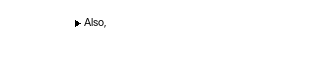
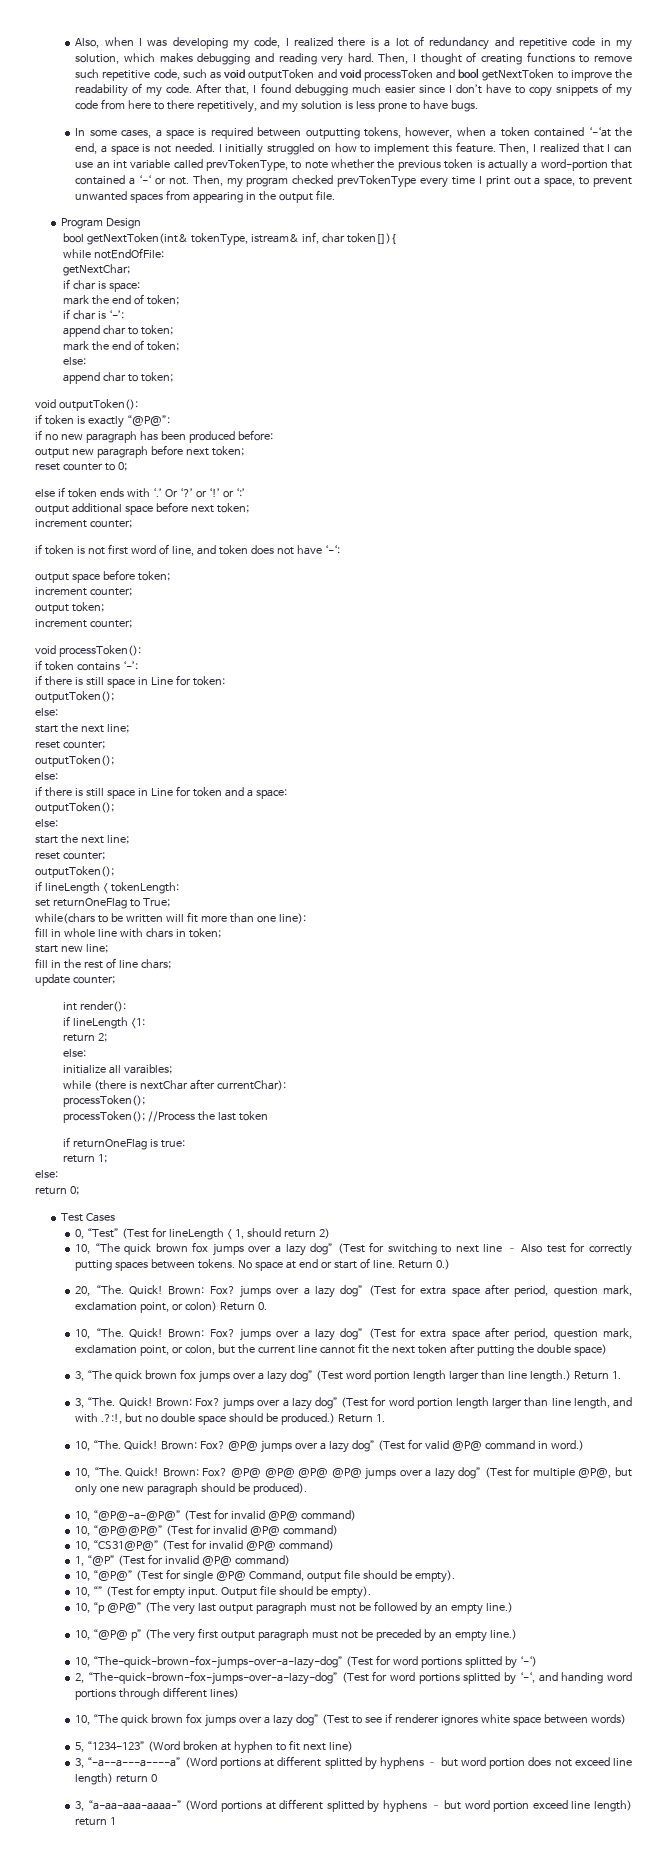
- Also,
+ Also, when I was developing my code, I realized there is a lot of redundancy and repetitive code in my solution, which makes debugging and reading very hard. Then, I thought of creating functions to remove such repetitive code, such as void outputToken and void processToken and bool getNextToken to improve the readability of my code. After that, I found debugging much easier since I don’t have to copy snippets of my code from here to there repetitively, and my solution is less prone to have bugs.
+ In some cases, a space is required between outputting tokens, however, when a token contained ‘-‘at the end, a space is not needed. I initially struggled on how to implement this feature. Then, I realized that I can use an int variable called prevTokenType, to note whether the previous token is actually a word-portion that contained a ‘-‘ or not. Then, my program checked prevTokenType every time I print out a space, to prevent unwanted spaces from appearing in the output file.
+ Program Design
+ bool getNextToken(int& tokenType, istream& inf, char token[]){
+ while notEndOfFile:
+ getNextChar;
+ if char is space:
+ mark the end of token;
+ if char is ‘-’:
+ append char to token;
+ mark the end of token;
+ else:
+ append char to token;
+ void outputToken():
+ if token is exactly “@P@”:
+ if no new paragraph has been produced before:
+ output new paragraph before next token;
+ reset counter to 0;
+ else if token ends with ‘.’ Or ‘?’ or ‘!’ or ‘:’
+ output additional space before next token;
+ increment counter;
+ if token is not first word of line, and token does not have ‘-‘:
+ output space before token;
+ increment counter;
+ output token;
+ increment counter;
+ void processToken():
+ if token contains ‘-’:
+ if there is still space in Line for token:
+ outputToken();
+ else:
+ start the next line;
+ reset counter;
+ outputToken();
+ else:
+ if there is still space in Line for token and a space:
+ outputToken();
+ else:
+ start the next line;
+ reset counter;
+ outputToken();
+ if lineLength < tokenLength:
+ set returnOneFlag to True;
+ while(chars to be written will fit more than one line):
+ fill in whole line with chars in token;
+ start new line;
+ fill in the rest of line chars;
+ update counter;
+ int render():
+ if lineLength <1:
+ return 2;
+ else:
+ initialize all varaibles;
+ while (there is nextChar after currentChar):
+ processToken();
+ processToken(); //Process the last token
+ if returnOneFlag is true:
+ return 1;
+ else:
+ return 0;
+ Test Cases
+ 0, “Test” (Test for lineLength < 1, should return 2)
+ 10, “The quick brown fox jumps over a lazy dog” (Test for switching to next line – Also test for correctly putting spaces between tokens. No space at end or start of line. Return 0.)
+ 20, “The. Quick! Brown: Fox? jumps over a lazy dog” (Test for extra space after period, question mark, exclamation point, or colon) Return 0.
+ 10, “The. Quick! Brown: Fox? jumps over a lazy dog” (Test for extra space after period, question mark, exclamation point, or colon, but the current line cannot fit the next token after putting the double space)
+ 3, “The quick brown fox jumps over a lazy dog” (Test word portion length larger than line length.) Return 1.
+ 3, “The. Quick! Brown: Fox? jumps over a lazy dog” (Test for word portion length larger than line length, and with .?:!, but no double space should be produced.) Return 1.
+ 10, “The. Quick! Brown: Fox? @P@ jumps over a lazy dog” (Test for valid @P@ command in word.)
+ 10, “The. Quick! Brown: Fox? @P@ @P@ @P@ @P@ jumps over a lazy dog” (Test for multiple @P@, but only one new paragraph should be produced).
+ 10, “@P@-a-@P@” (Test for invalid @P@ command)
+ 10, “@P@@P@” (Test for invalid @P@ command)
+ 10, “CS31@P@” (Test for invalid @P@ command)
+ 1, “@P” (Test for invalid @P@ command)
+ 10, “@P@” (Test for single @P@ Command, output file should be empty).
+ 10, “” (Test for empty input. Output file should be empty).
+ 10, “p @P@” (The very last output paragraph must not be followed by an empty line.)
+ 10, “@P@ p” (The very first output paragraph must not be preceded by an empty line.)
+ 10, “The-quick-brown-fox-jumps-over-a-lazy-dog” (Test for word portions splitted by ‘-‘)
+ 2, “The-quick-brown-fox-jumps-over-a-lazy-dog” (Test for word portions splitted by ‘-‘, and handing word portions through different lines)
+ 10, “The quick brown fox jumps over a lazy dog” (Test to see if renderer ignores white space between words)
+ 5, “1234-123” (Word broken at hyphen to fit next line)
+ 3, “-a--a---a----a” (Word portions at different splitted by hyphens – but word portion does not exceed line length) return 0
+ 3, “a-aa-aaa-aaaa-” (Word portions at different splitted by hyphens – but word portion exceed line length) return 1

